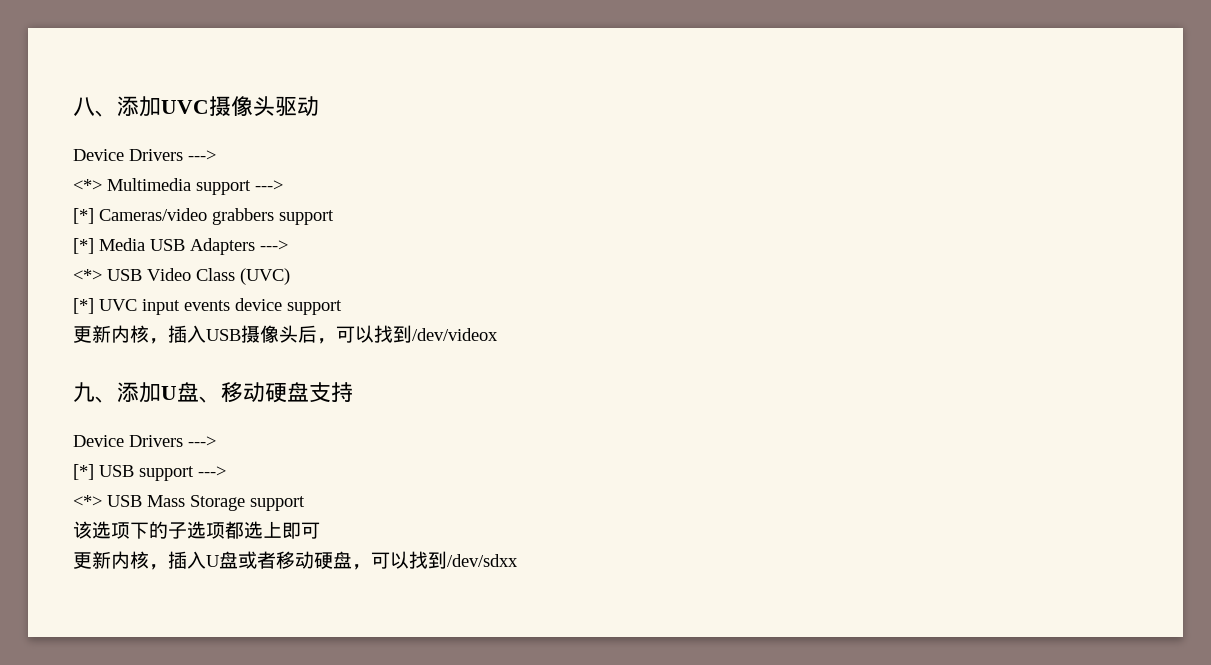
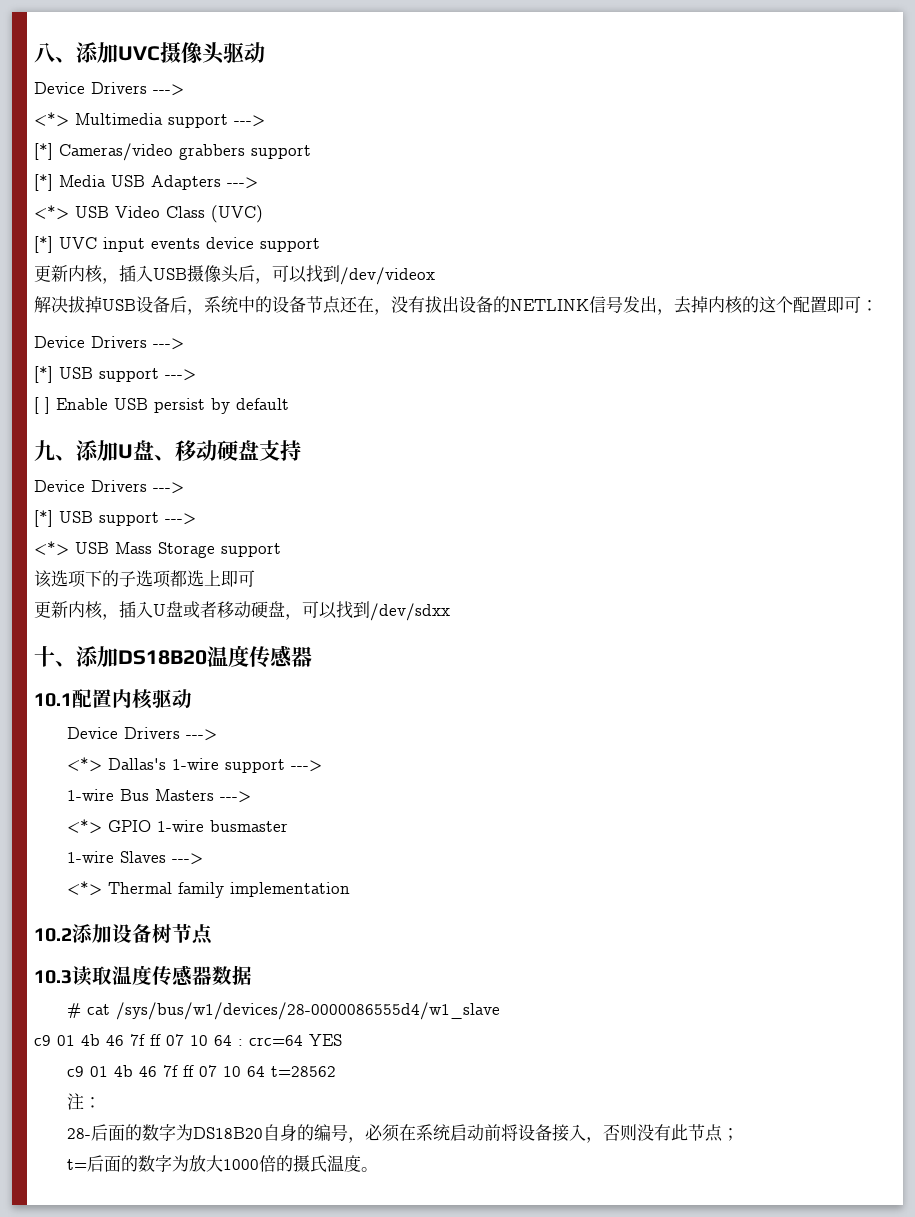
+ 解决拔掉USB设备后，系统中的设备节点还在，没有拔出设备的NETLINK信号发出，去掉内核的这个配置即可：
+ Device Drivers --->
+ [*] USB support --->
+ [ ] Enable USB persist by default
+ 十、添加DS18B20温度传感器
+ 10.1配置内核驱动
+ Device Drivers --->
+ <*> Dallas's 1-wire support --->
+ 1-wire Bus Masters --->
+ <*> GPIO 1-wire busmaster
+ 1-wire Slaves --->
+ <*> Thermal family implementation
+ 10.2添加设备树节点
+ 10.3读取温度传感器数据
+ # cat /sys/bus/w1/devices/28-0000086555d4/w1_slave
+ c9 01 4b 46 7f ff 07 10 64 : crc=64 YES
+ c9 01 4b 46 7f ff 07 10 64 t=28562
+ 注：
+ 28-后面的数字为DS18B20自身的编号，必须在系统启动前将设备接入，否则没有此节点；
+ t=后面的数字为放大1000倍的摄氏温度。

